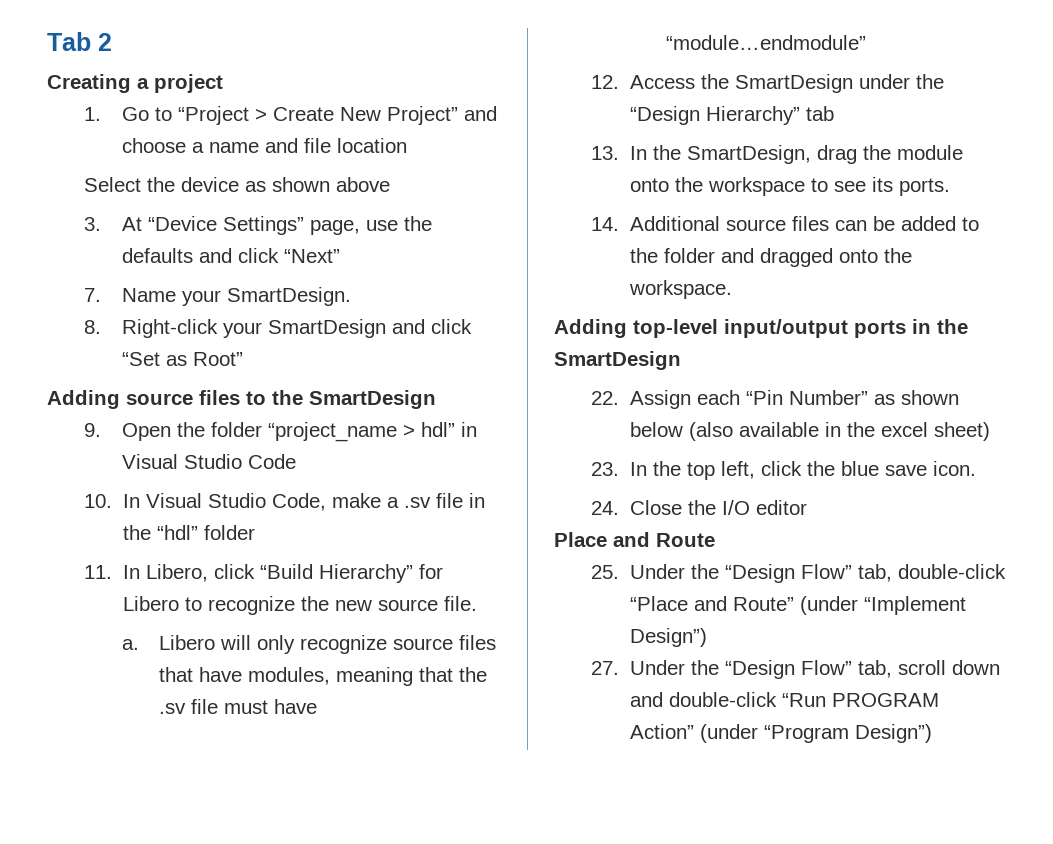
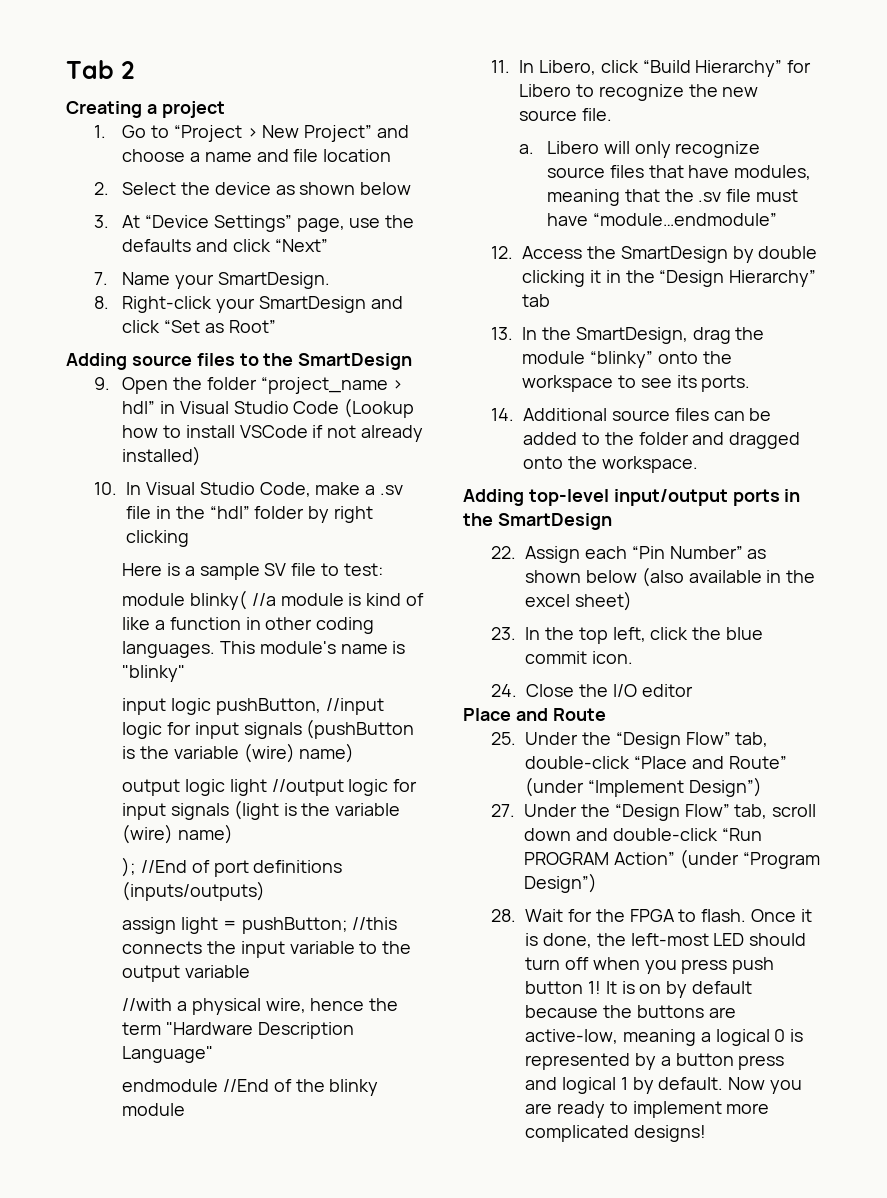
- 1. Go to “Project > Create New Project” and choose a name and file location
+ 1. Go to “Project > New Project” and choose a name and file location
- Select the device as shown above
+ 2. Select the device as shown below
- 9. Open the folder “project_name > hdl” in Visual Studio Code
+ 9. Open the folder “project_name > hdl” in Visual Studio Code (Lookup how to install VSCode if not already installed)
- 10. In Visual Studio Code, make a .sv file in the “hdl” folder
+ 10. In Visual Studio Code, make a .sv file in the “hdl” folder by right clicking
+ Here is a sample SV file to test:
+ module blinky( //a module is kind of like a function in other coding languages. This module's name is "blinky"
+ input logic pushButton, //input logic for input signals (pushButton is the variable (wire) name)
+ output logic light //output logic for input signals (light is the variable (wire) name)
+ ); //End of port definitions (inputs/outputs)
+ assign light = pushButton; //this connects the input variable to the output variable
+ //with a physical wire, hence the term "Hardware Description Language"
+ endmodule //End of the blinky module
- 12. Access the SmartDesign under the “Design Hierarchy” tab
+ 12. Access the SmartDesign by double clicking it in the “Design Hierarchy” tab
- 13. In the SmartDesign, drag the module onto the workspace to see its ports.
+ 13. In the SmartDesign, drag the module “blinky” onto the workspace to see its ports.
- 23. In the top left, click the blue save icon.
+ 23. In the top left, click the blue commit icon.
+ 28. Wait for the FPGA to flash. Once it is done, the left-most LED should turn off when you press push button 1! It is on by default because the buttons are active-low, meaning a logical 0 is represented by a button press and logical 1 by default. Now you are ready to implement more complicated designs!

